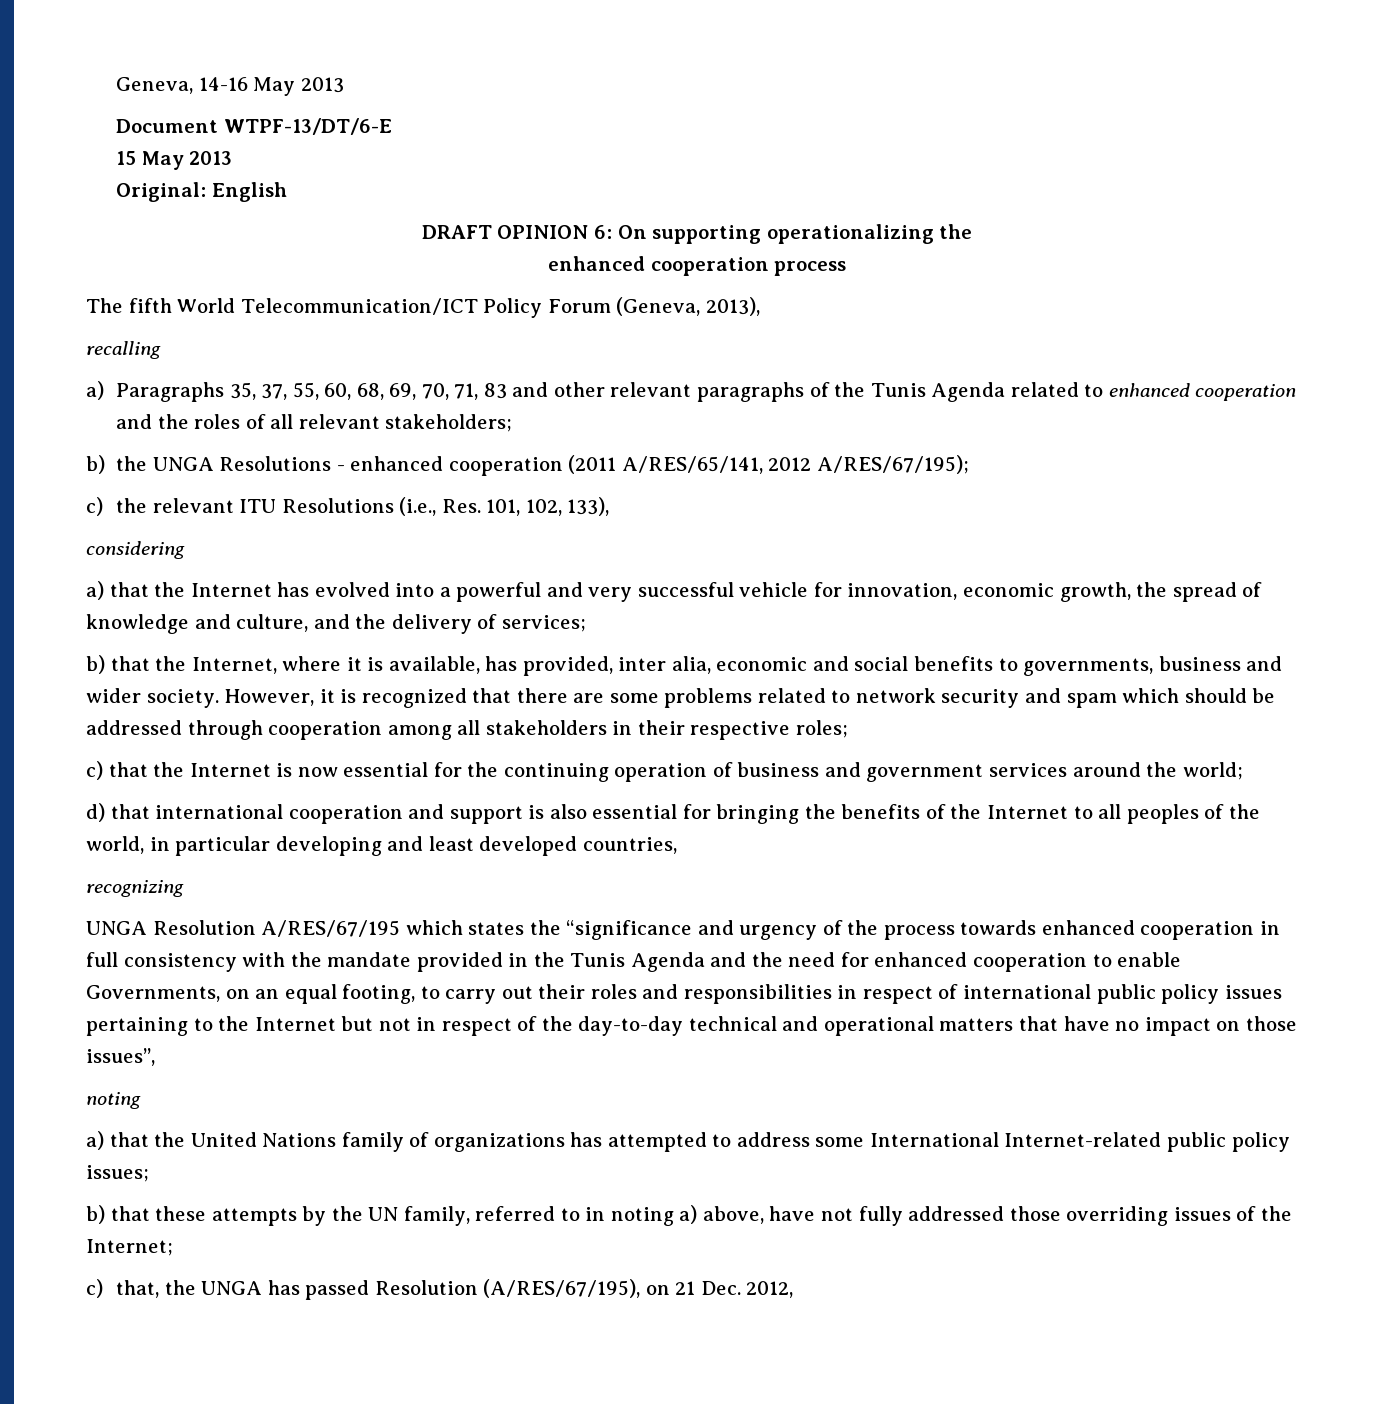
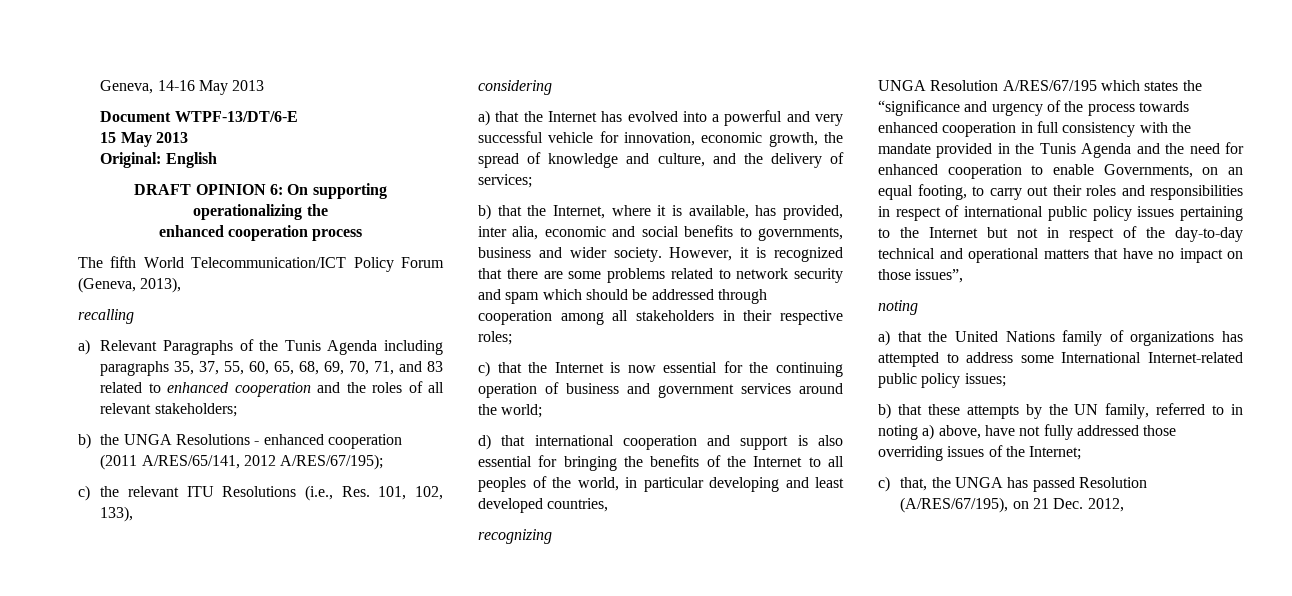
- a) Paragraphs 35, 37, 55, 60, 68, 69, 70, 71, 83 and other relevant paragraphs of the Tunis Agenda related to enhanced cooperation and the roles of all relevant stakeholders;
+ a) Relevant Paragraphs of the Tunis Agenda including paragraphs 35, 37, 55, 60, 65, 68, 69, 70, 71, and 83 related to enhanced cooperation and the roles of all relevant stakeholders;

